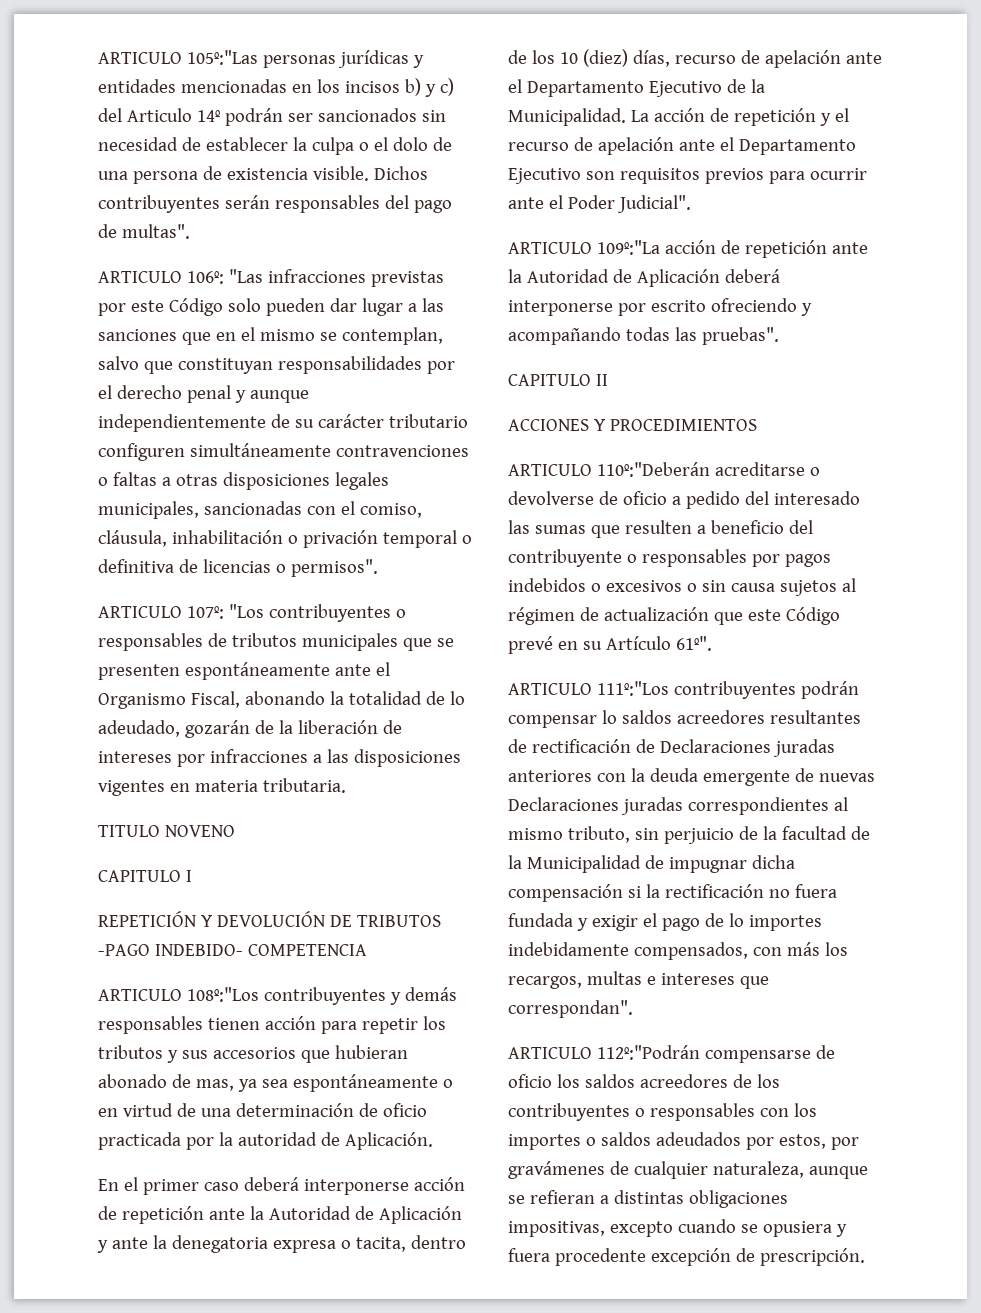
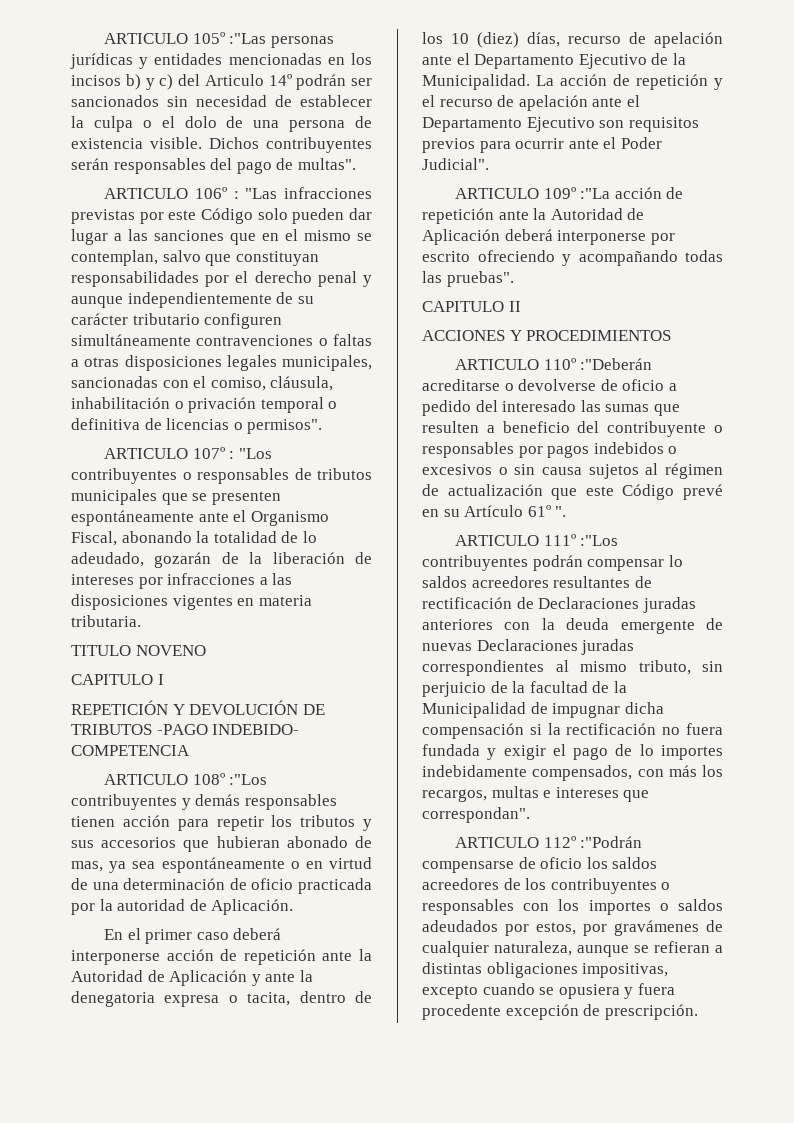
- ARTICULO 105º:"Las personas jurídicas y entidades mencionadas en los incisos b) y c) del Articulo 14º podrán ser sancionados sin necesidad de establecer la culpa o el dolo de una persona de existencia visible.
+ ARTICULO 105º :"Las personas jurídicas y entidades mencionadas en los incisos b) y c) del Articulo 14º podrán ser sancionados sin necesidad de establecer la culpa o el dolo de una persona de existencia visible.
- ARTICULO 106º: "Las infracciones previstas por este Código solo pueden dar lugar a las sanciones que en el mismo se contemplan, salvo que constituyan responsabilidades por el derecho penal y aunque independientemente de su carácter tributario configuren simultáneamente contravenciones o faltas a otras disposiciones legales municipales, sancionadas con el comiso, cláusula, inhabilitación o privación temporal o definitiva de licencias o permisos".
+ ARTICULO 106º : "Las infracciones previstas por este Código solo pueden dar lugar a las sanciones que en el mismo se contemplan, salvo que constituyan responsabilidades por el derecho penal y aunque independientemente de su carácter tributario configuren simultáneamente contravenciones o faltas a otras disposiciones legales municipales, sancionadas con el comiso, cláusula, inhabilitación o privación temporal o definitiva de licencias o permisos".
- ARTICULO 107º: "Los contribuyentes o responsables de tributos municipales que se presenten espontáneamente ante el Organismo Fiscal, abonando la totalidad de lo adeudado, gozarán de la liberación de intereses por infracciones a las disposiciones vigentes en materia tributaria.
+ ARTICULO 107º : "Los contribuyentes o responsables de tributos municipales que se presenten espontáneamente ante el Organismo Fiscal, abonando la totalidad de lo adeudado, gozarán de la liberación de intereses por infracciones a las disposiciones vigentes en materia tributaria.
- ARTICULO 108º:"Los contribuyentes y demás responsables tienen acción para repetir los tributos y sus accesorios que hubieran abonado de mas, ya sea espontáneamente o en virtud de una determinación de oficio practicada por la autoridad de Aplicación.
+ ARTICULO 108º :"Los contribuyentes y demás responsables tienen acción para repetir los tributos y sus accesorios que hubieran abonado de mas, ya sea espontáneamente o en virtud de una determinación de oficio practicada por la autoridad de Aplicación.
- ARTICULO 109º:"La acción de repetición ante la Autoridad de Aplicación deberá interponerse por escrito ofreciendo y acompañando todas las pruebas".
+ ARTICULO 109º :"La acción de repetición ante la Autoridad de Aplicación deberá interponerse por escrito ofreciendo y acompañando todas las pruebas".
- ARTICULO 110º:"Deberán acreditarse o devolverse de oficio a pedido del interesado las sumas que resulten a beneficio del contribuyente o responsables por pagos indebidos o excesivos o sin causa sujetos al régimen de actualización que este Código prevé en su Artículo 61º".
- ARTICULO 111º:"Los contribuyentes podrán compensar lo saldos acreedores resultantes de rectificación de Declaraciones juradas anteriores con la deuda emergente de nuevas Declaraciones juradas correspondientes al mismo tributo, sin perjuicio de la facultad de la Municipalidad de impugnar dicha compensación si la rectificación no fuera fundada y exigir el pago de lo importes indebidamente compensados, con más los recargos, multas e intereses que correspondan".
+ ARTICULO 110º :"Deberán acreditarse o devolverse de oficio a pedido del interesado las sumas que resulten a beneficio del contribuyente o responsables por pagos indebidos o excesivos o sin causa sujetos al régimen de actualización que este Código prevé en su Artículo 61º ".
+ ARTICULO 111º :"Los contribuyentes podrán compensar lo saldos acreedores resultantes de rectificación de Declaraciones juradas anteriores con la deuda emergente de nuevas Declaraciones juradas correspondientes al mismo tributo, sin perjuicio de la facultad de la Municipalidad de impugnar dicha compensación si la rectificación no fuera fundada y exigir el pago de lo importes indebidamente compensados, con más los recargos, multas e intereses que correspondan".
- ARTICULO 112º:"Podrán compensarse de oficio los saldos acreedores de los contribuyentes o responsables con los importes o saldos adeudados por estos, por gravámenes de cualquier naturaleza, aunque se refieran a distintas obligaciones impositivas, excepto cuando se opusiera y fuera procedente excepción de prescripción.
+ ARTICULO 112º :"Podrán compensarse de oficio los saldos acreedores de los contribuyentes o responsables con los importes o saldos adeudados por estos, por gravámenes de cualquier naturaleza, aunque se refieran a distintas obligaciones impositivas, excepto cuando se opusiera y fuera procedente excepción de prescripción.

